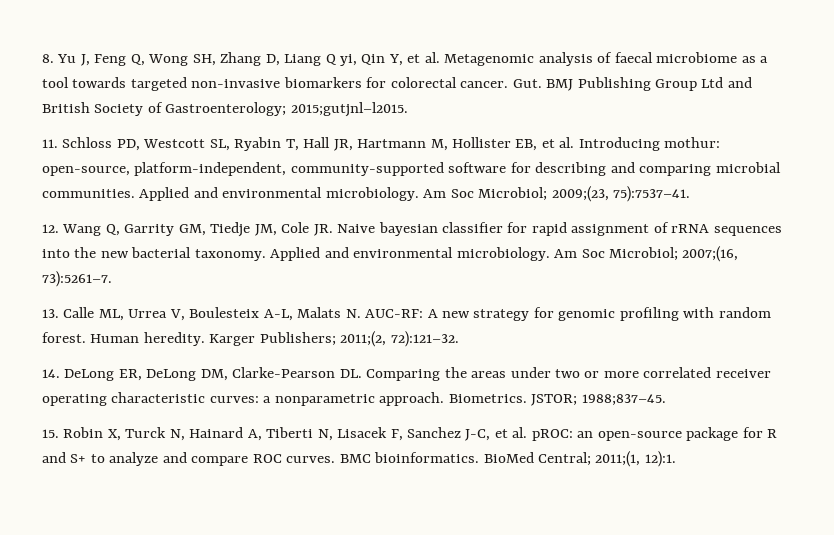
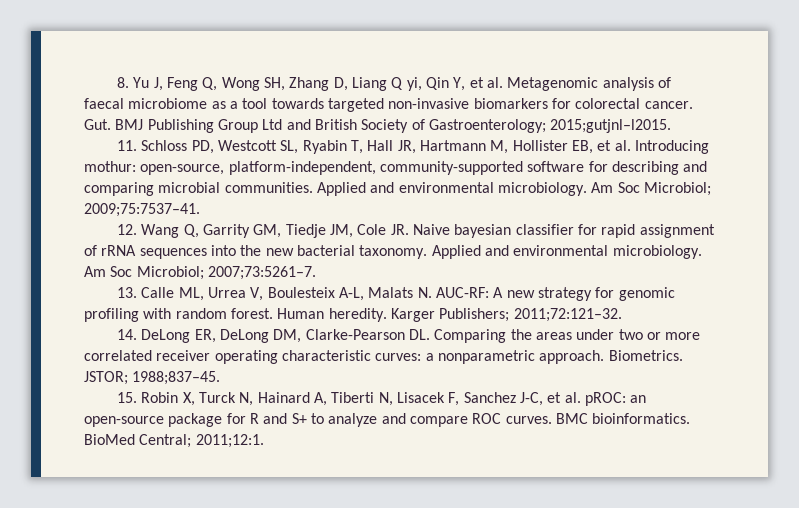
- Am Soc Microbiol; 2009;(23, 75):7537–41.
+ Am Soc Microbiol; 2009;75:7537–41.
- Am Soc Microbiol; 2007;(16, 73):5261–7.
+ Am Soc Microbiol; 2007;73:5261–7.
- Karger Publishers; 2011;(2, 72):121–32.
+ Karger Publishers; 2011;72:121–32.
- BioMed Central; 2011;(1, 12):1.
+ BioMed Central; 2011;12:1.

